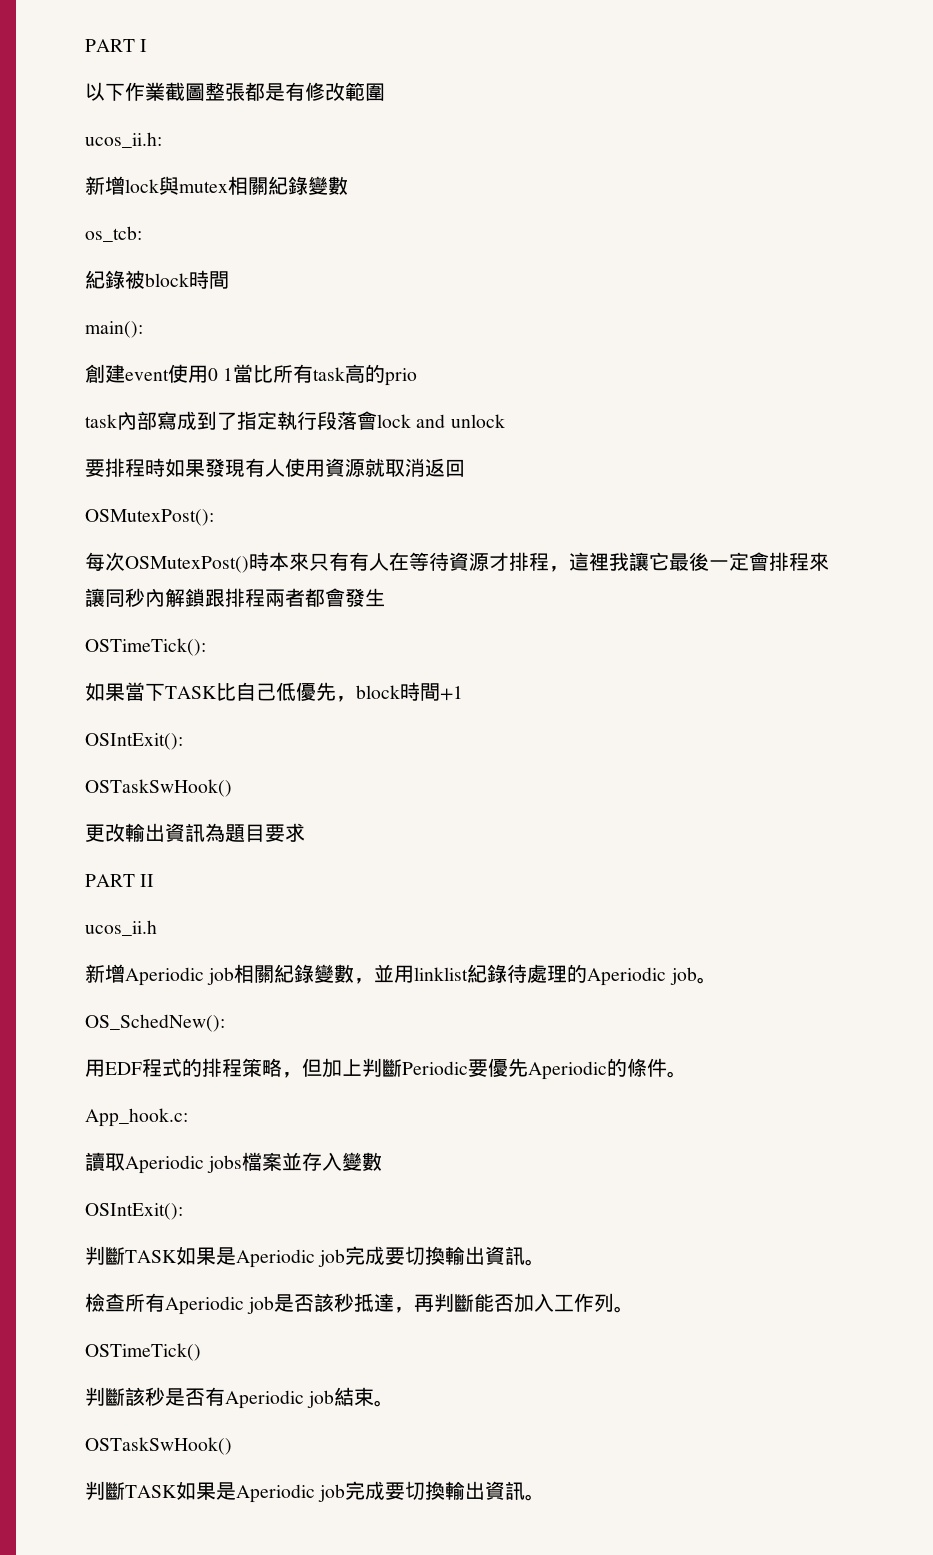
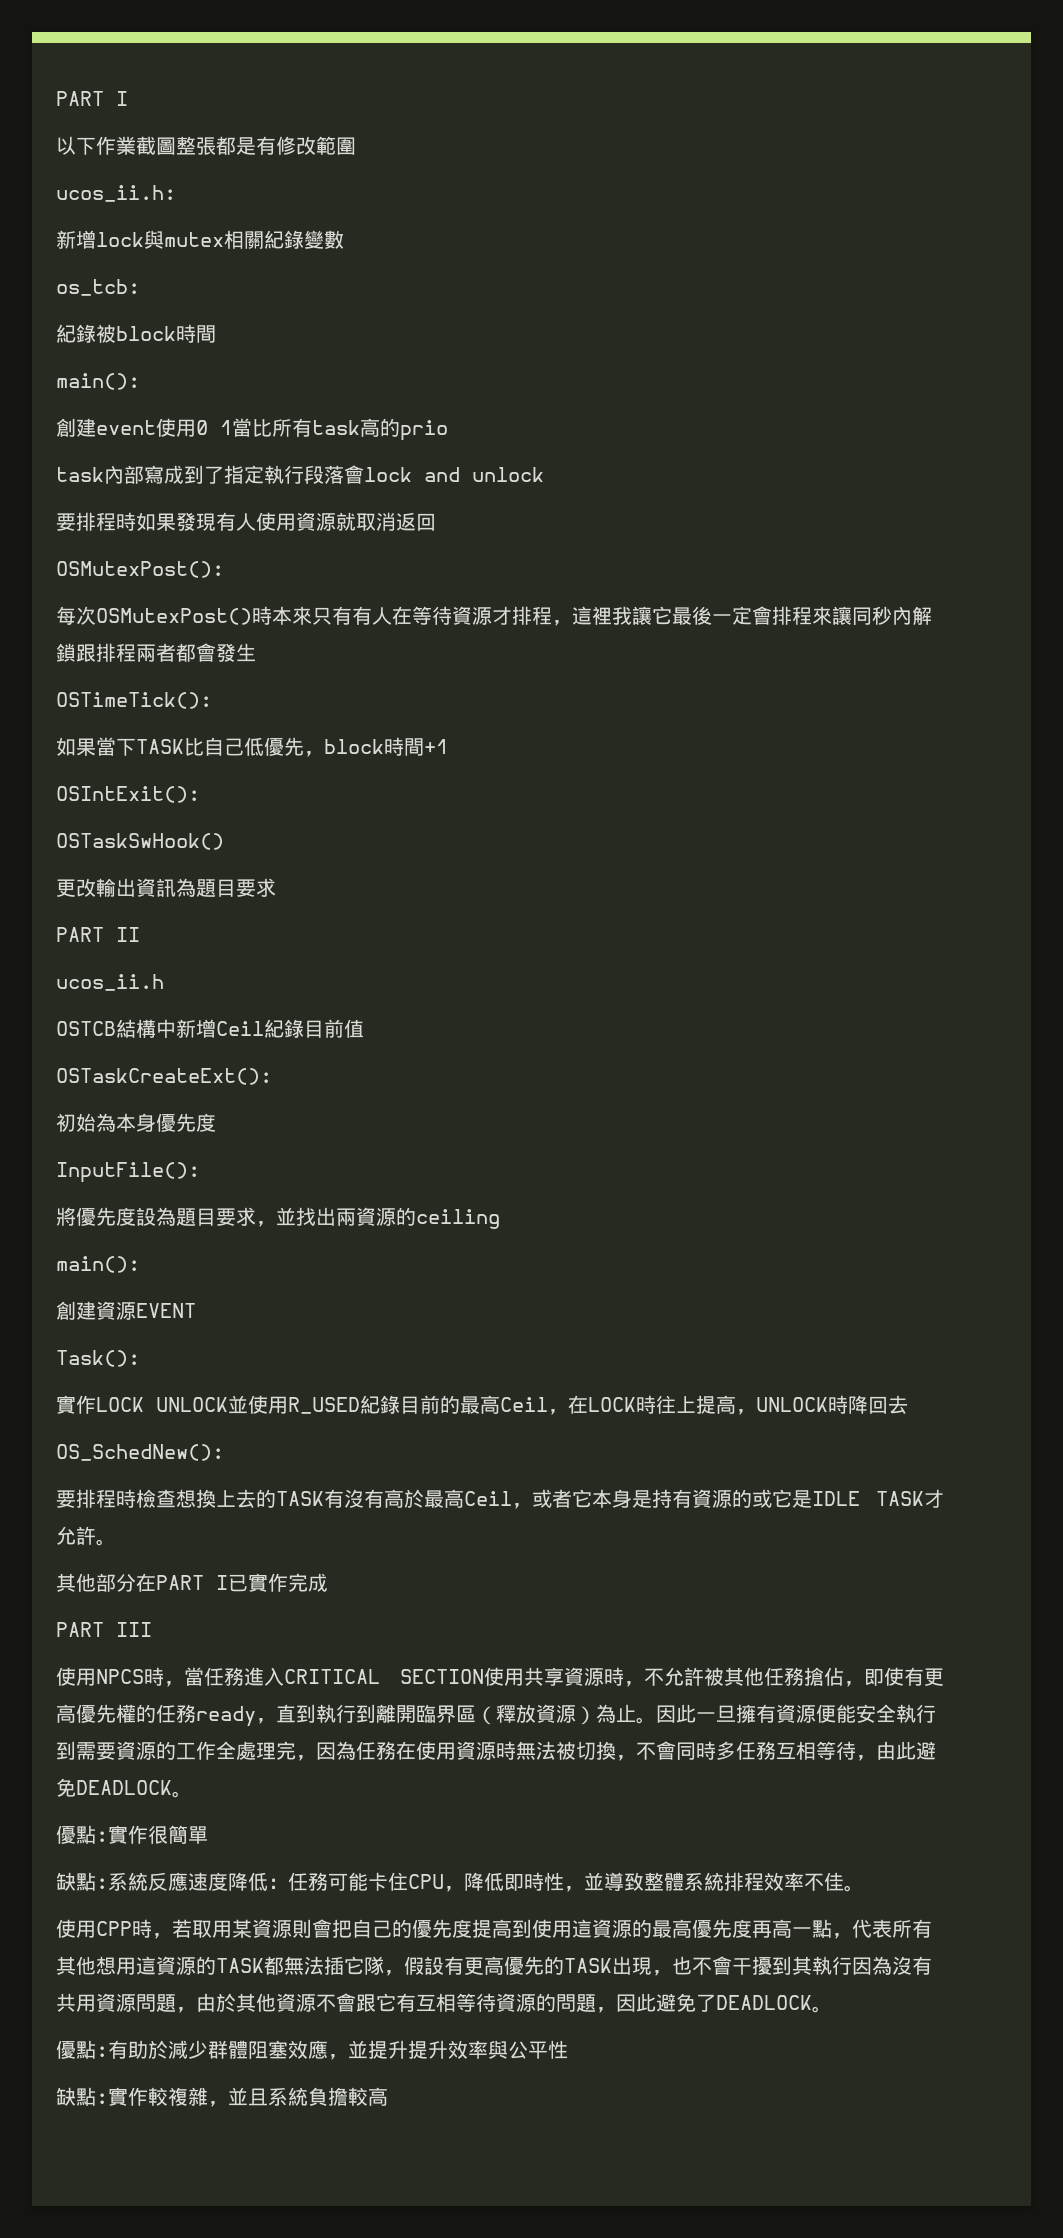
- 新增Aperiodic job相關紀錄變數，並用linklist紀錄待處理的Aperiodic job。
+ OSTCB結構中新增Ceil紀錄目前值
+ OSTaskCreateExt():
+ 初始為本身優先度
+ InputFile():
+ 將優先度設為題目要求，並找出兩資源的ceiling
+ main():
+ 創建資源EVENT
+ Task():
+ 實作LOCK UNLOCK並使用R_USED紀錄目前的最高Ceil，在LOCK時往上提高，UNLOCK時降回去
  OS_SchedNew():
- 用EDF程式的排程策略，但加上判斷Periodic要優先Aperiodic的條件。
- App_hook.c:
- 讀取Aperiodic jobs檔案並存入變數
- OSIntExit():
- 判斷TASK如果是Aperiodic job完成要切換輸出資訊。
- 檢查所有Aperiodic job是否該秒抵達，再判斷能否加入工作列。
- OSTimeTick()
- 判斷該秒是否有Aperiodic job結束。
- OSTaskSwHook()
- 判斷TASK如果是Aperiodic job完成要切換輸出資訊。
+ 要排程時檢查想換上去的TASK有沒有高於最高Ceil，或者它本身是持有資源的或它是IDLE TASK才允許。
+ 其他部分在PART I已實作完成
+ PART III
+ 使用NPCS時，當任務進入CRITICAL SECTION使用共享資源時，不允許被其他任務搶佔，即使有更高優先權的任務ready，直到執行到離開臨界區（釋放資源）為止。因此一旦擁有資源便能安全執行到需要資源的工作全處理完，因為任務在使用資源時無法被切換，不會同時多任務互相等待，由此避免DEADLOCK。
+ 優點:實作很簡單
+ 缺點:系統反應速度降低：任務可能卡住CPU，降低即時性，並導致整體系統排程效率不佳。
+ 使用CPP時，若取用某資源則會把自己的優先度提高到使用這資源的最高優先度再高一點，代表所有其他想用這資源的TASK都無法插它隊，假設有更高優先的TASK出現，也不會干擾到其執行因為沒有共用資源問題，由於其他資源不會跟它有互相等待資源的問題，因此避免了DEADLOCK。
+ 優點:有助於減少群體阻塞效應，並提升提升效率與公平性
+ 缺點:實作較複雜，並且系統負擔較高

